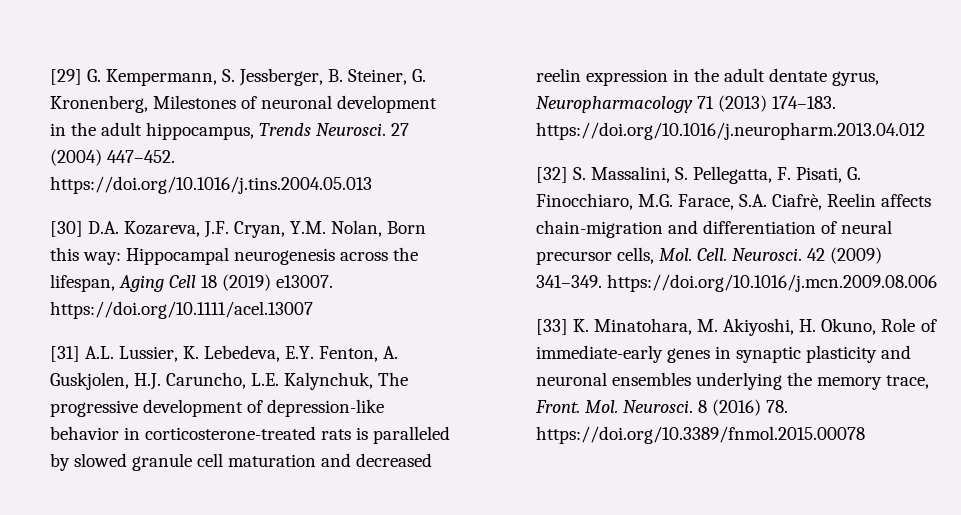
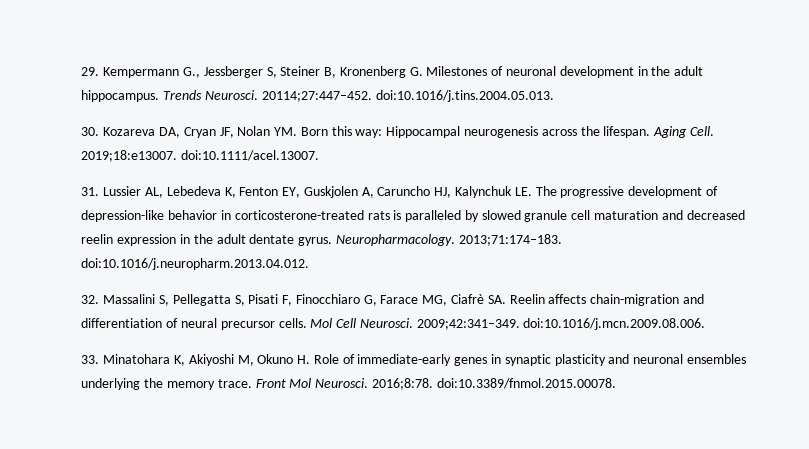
- [29] G. Kempermann, S. Jessberger, B. Steiner, G. Kronenberg, Milestones of neuronal development in the adult hippocampus, Trends Neurosci.
+ 29. Kempermann G., Jessberger S, Steiner B, Kronenberg G. Milestones of neuronal development in the adult hippocampus. Trends Neurosci.
- 27 (2004) 447–452. https://doi.org/10.1016/j.tins.2004.05.013
- [30] D.A. Kozareva, J.F. Cryan, Y.M. Nolan, Born this way: Hippocampal neurogenesis across the lifespan, Aging Cell 18 (2019) e13007. https://doi.org/10.1111/acel.13007
- [31] A.L. Lussier, K. Lebedeva, E.Y. Fenton, A. Guskjolen, H.J. Caruncho, L.E. Kalynchuk, The progressive development of depression-like behavior in corticosterone-treated rats is paralleled by slowed granule cell maturation and decreased reelin expression in the adult dentate gyrus, Neuropharmacology 71 (2013) 174–183. https://doi.org/10.1016/j.neuropharm.2013.04.012
- [32] S. Massalini, S. Pellegatta, F. Pisati, G. Finocchiaro, M.G. Farace, S.A. Ciafrè, Reelin affects chain-migration and differentiation of neural precursor cells, Mol. Cell. Neurosci. 42 (2009) 341–349. https://doi.org/10.1016/j.mcn.2009.08.006
- [33] K. Minatohara, M. Akiyoshi, H. Okuno, Role of immediate-early genes in synaptic plasticity and neuronal ensembles underlying the memory trace, Front. Mol. Neurosci. 8 (2016) 78. https://doi.org/10.3389/fnmol.2015.00078
+ 20114;27:447–452. doi:10.1016/j.tins.2004.05.013.
+ 30. Kozareva DA, Cryan JF, Nolan YM. Born this way: Hippocampal neurogenesis across the lifespan. Aging Cell. 2019;18:e13007. doi:10.1111/acel.13007.
+ 31. Lussier AL, Lebedeva K, Fenton EY, Guskjolen A, Caruncho HJ, Kalynchuk LE. The progressive development of depression-like behavior in corticosterone-treated rats is paralleled by slowed granule cell maturation and decreased reelin expression in the adult dentate gyrus. Neuropharmacology. 2013;71:174–183. doi:10.1016/j.neuropharm.2013.04.012.
+ 32. Massalini S, Pellegatta S, Pisati F, Finocchiaro G, Farace MG, Ciafrè SA. Reelin affects chain-migration and differentiation of neural precursor cells. Mol Cell Neurosci. 2009;42:341–349. doi:10.1016/j.mcn.2009.08.006.
+ 33. Minatohara K, Akiyoshi M, Okuno H. Role of immediate-early genes in synaptic plasticity and neuronal ensembles underlying the memory trace. Front Mol Neurosci. 2016;8:78. doi:10.3389/fnmol.2015.00078.

